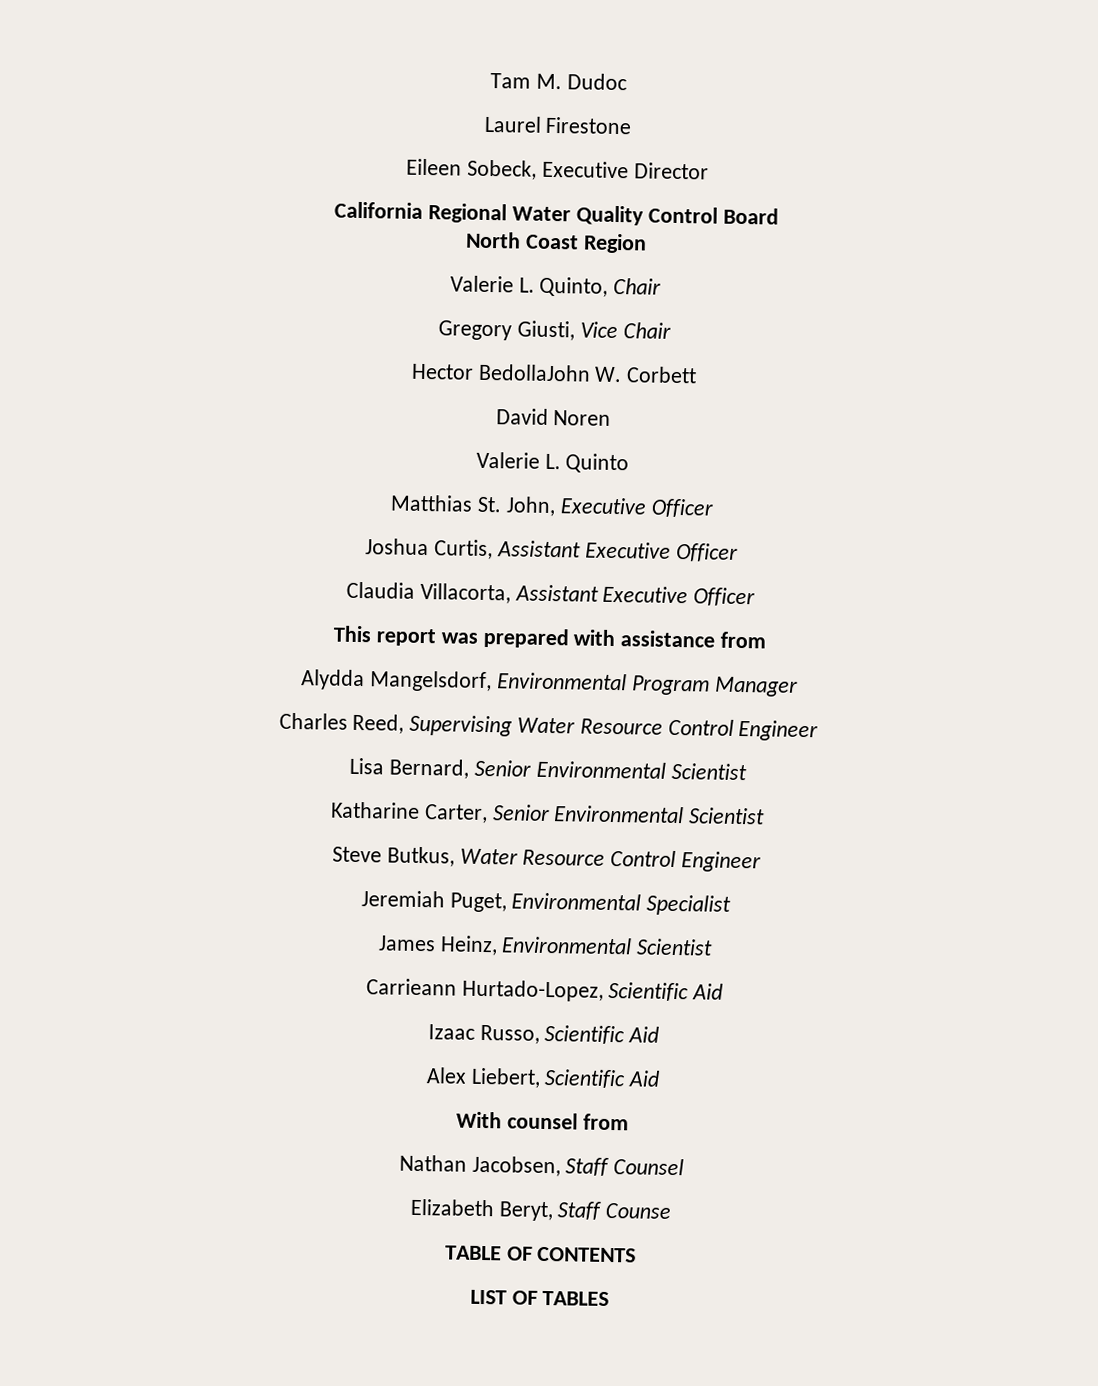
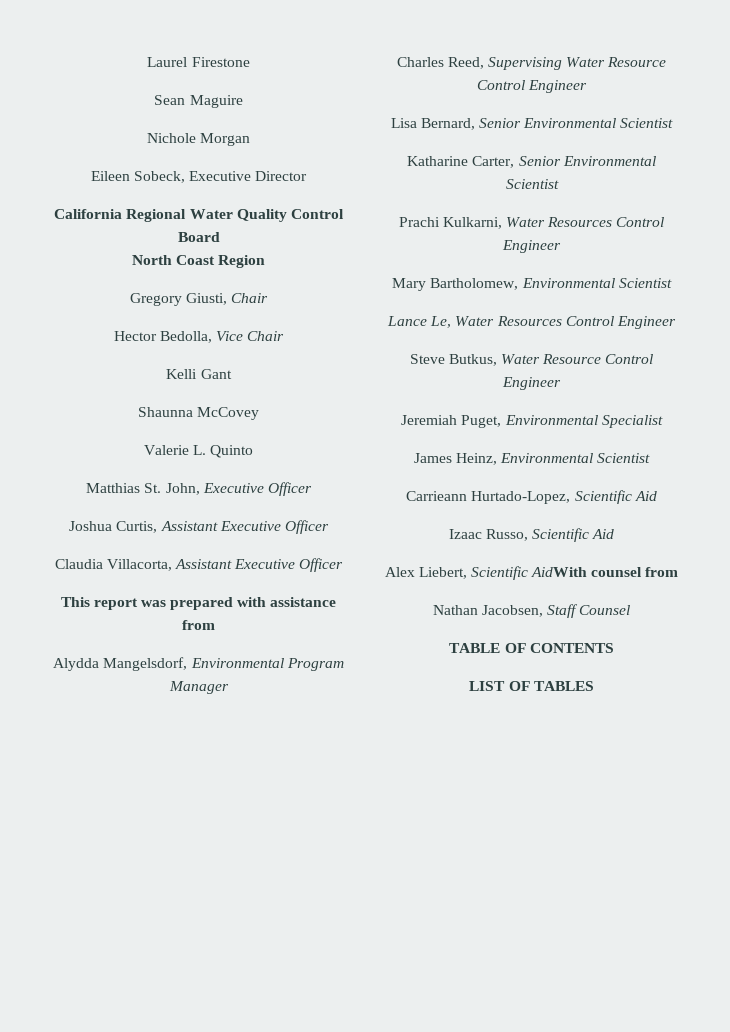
- Tam M. Dudoc
+ Sean Maguire
+ Nichole Morgan
- Valerie L. Quinto, Chair
- Gregory Giusti, Vice Chair
+ Gregory Giusti, Chair
+ Hector Bedolla, Vice Chair
- Hector BedollaJohn W. Corbett
- David Noren
+ Kelli Gant
+ Shaunna McCovey
+ Prachi Kulkarni, Water Resources Control Engineer
+ Mary Bartholomew, Environmental Scientist
+ Lance Le, Water Resources Control Engineer
- Alex Liebert, Scientific Aid
- With counsel from
+ Alex Liebert, Scientific AidWith counsel from
- Elizabeth Beryt, Staff Counse

